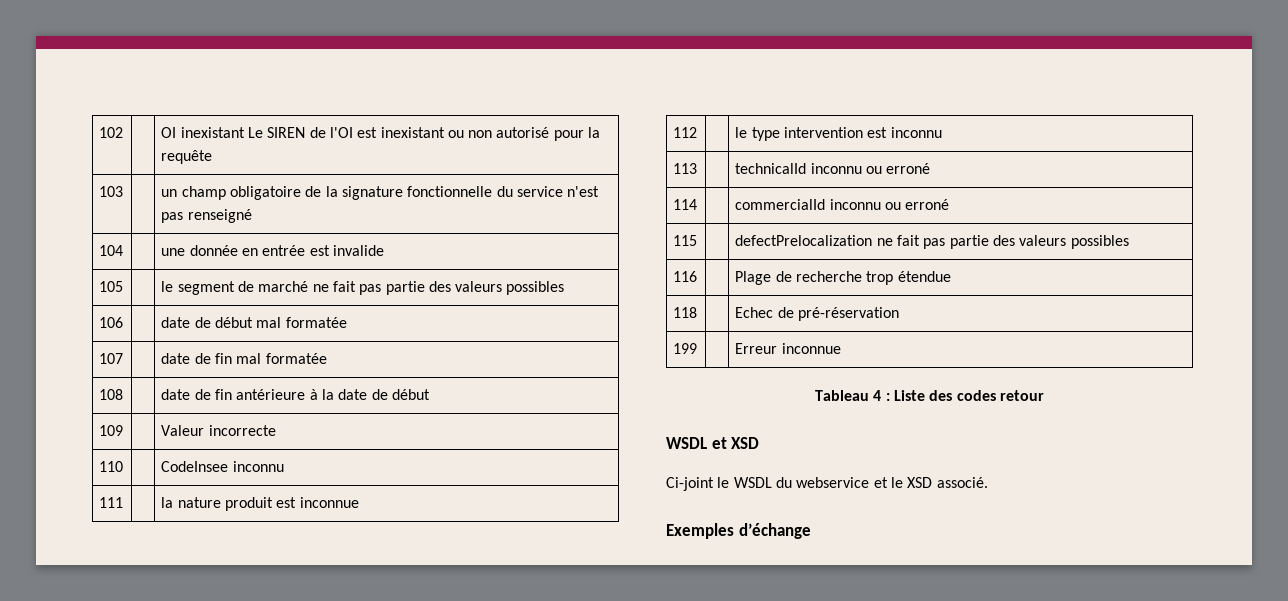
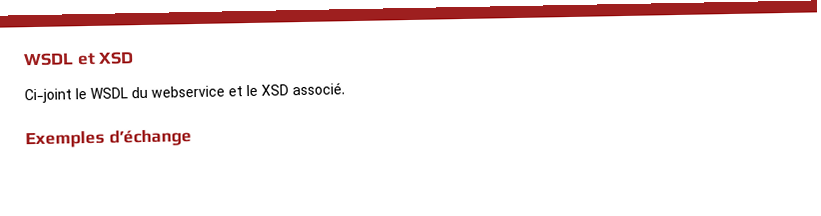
- 102 | | OI inexistant Le SIREN de l'OI est inexistant ou non autorisé pour la requête
- 103 | | un champ obligatoire de la signature fonctionnelle du service n'est pas renseigné
- 104 | | une donnée en entrée est invalide
- 105 | | le segment de marché ne fait pas partie des valeurs possibles
- 106 | | date de début mal formatée
- 107 | | date de fin mal formatée
- 108 | | date de fin antérieure à la date de début
- 109 | | Valeur incorrecte
- 110 | | CodeInsee inconnu
- 111 | | la nature produit est inconnue
- 112 | | le type intervention est inconnu
- 113 | | technicalId inconnu ou erroné
- 114 | | commercialId inconnu ou erroné
- 115 | | defectPrelocalization ne fait pas partie des valeurs possibles
- 116 | | Plage de recherche trop étendue
- 118 | | Echec de pré-réservation
- 199 | | Erreur inconnue
- Tableau 4 : Liste des codes retour

